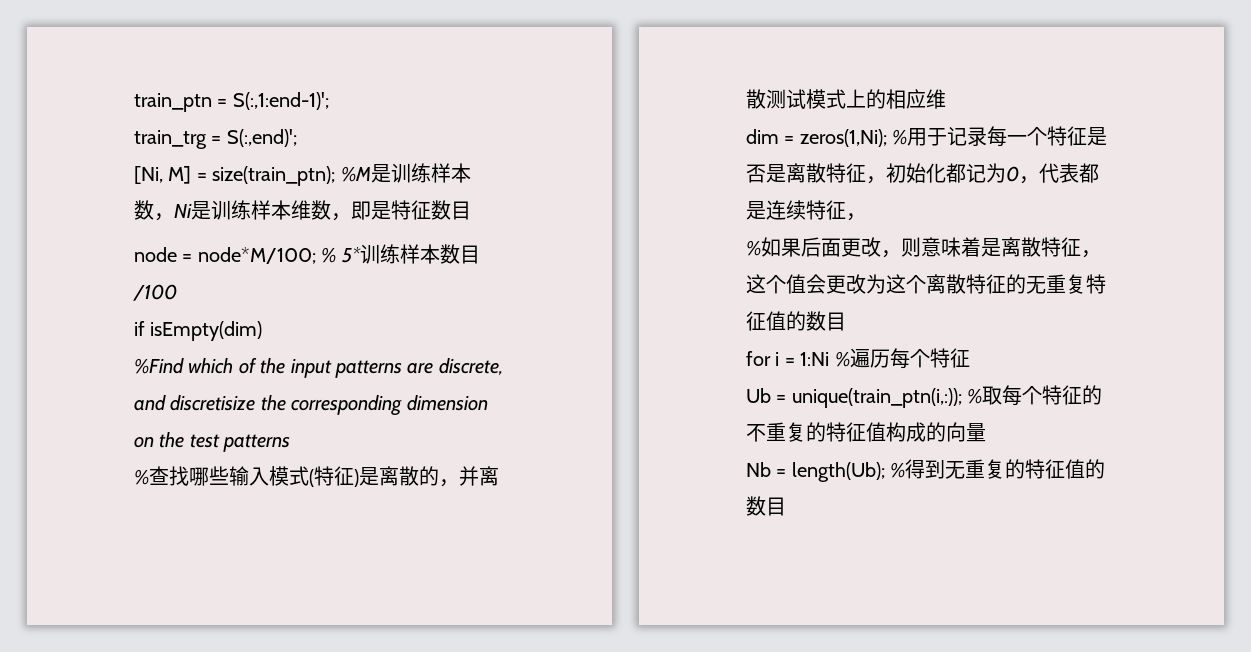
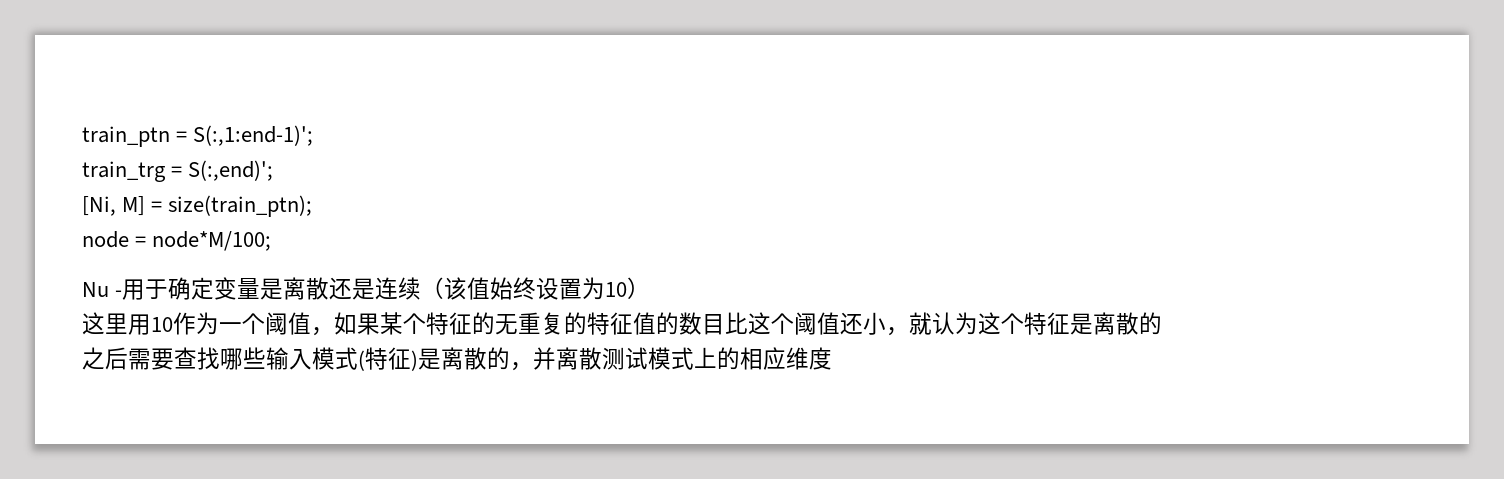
- [Ni, M] = size(train_ptn); %M是训练样本数，Ni是训练样本维数，即是特征数目
- node = node*M/100; % 5*训练样本数目/100
- if isEmpty(dim)
- %Find which of the input patterns are discrete, and discretisize the corresponding dimension on the test patterns
- %查找哪些输入模式(特征)是离散的，并离散测试模式上的相应维
- dim = zeros(1,Ni); %用于记录每一个特征是否是离散特征，初始化都记为0，代表都是连续特征，
- %如果后面更改，则意味着是离散特征，这个值会更改为这个离散特征的无重复特征值的数目
- for i = 1:Ni %遍历每个特征
- Ub = unique(train_ptn(i,:)); %取每个特征的不重复的特征值构成的向量
- Nb = length(Ub); %得到无重复的特征值的数目
+ [Ni, M] = size(train_ptn);
+ node = node*M/100;
+ Nu -用于确定变量是离散还是连续（该值始终设置为10）
+ 这里用10作为一个阈值，如果某个特征的无重复的特征值的数目比这个阈值还小，就认为这个特征是离散的
+ 之后需要查找哪些输入模式(特征)是离散的，并离散测试模式上的相应维度

